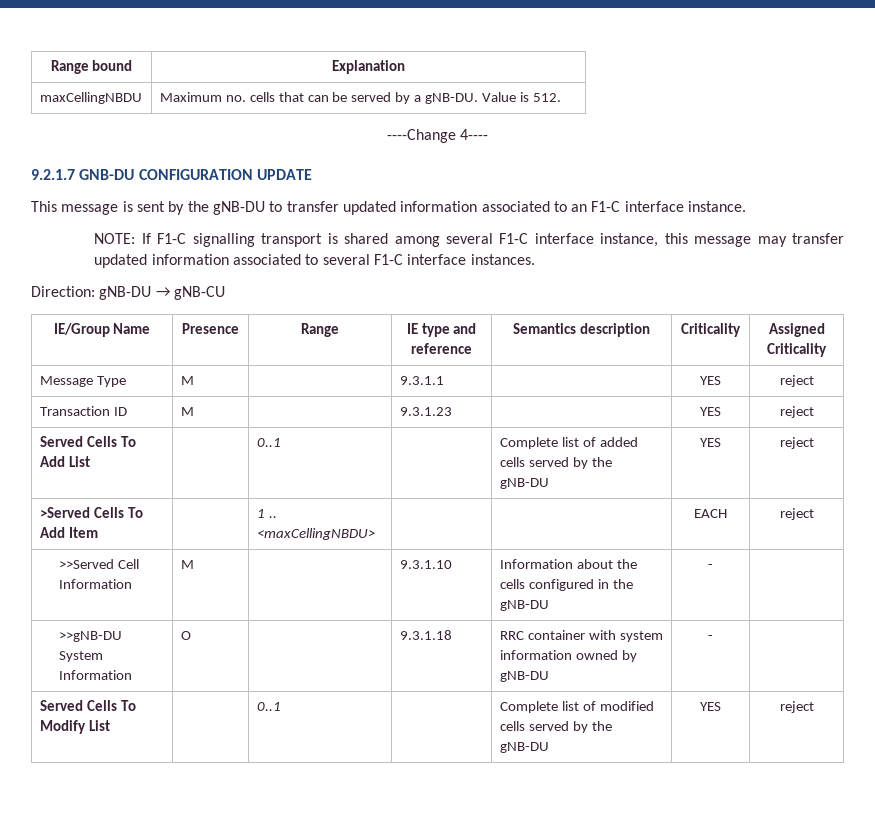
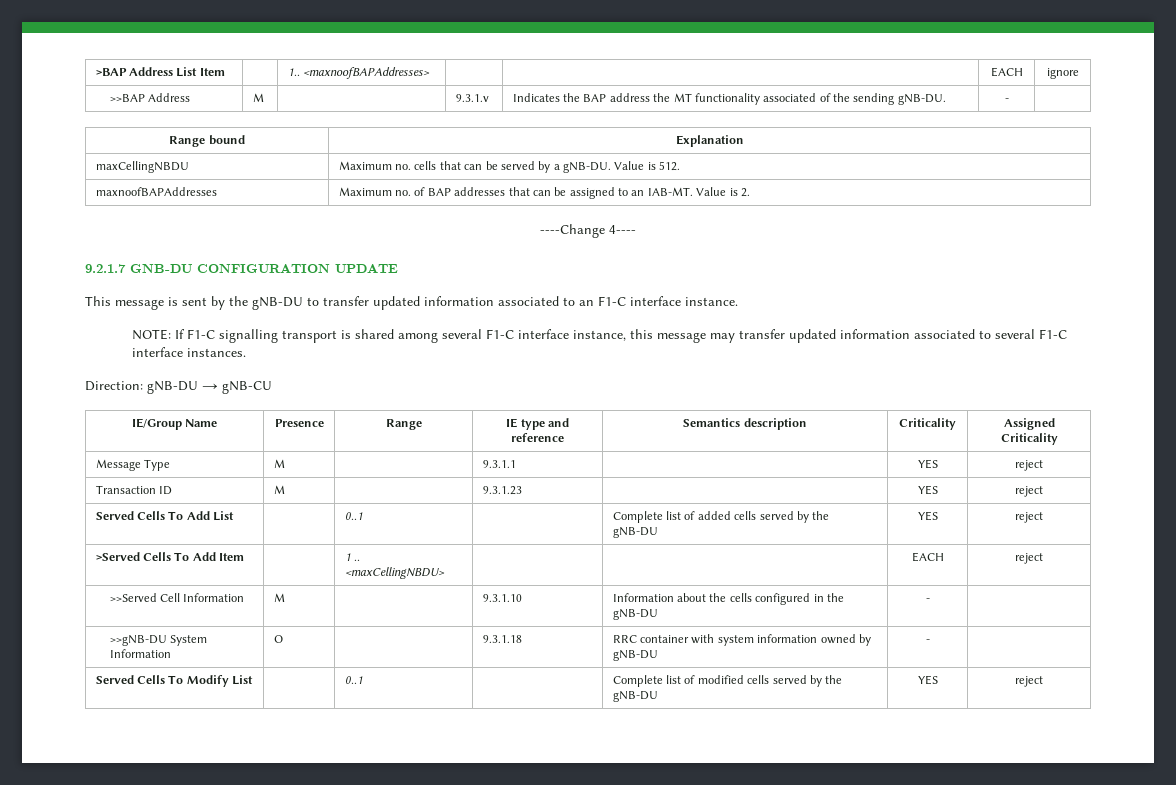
+ >BAP Address List Item | | 1.. <maxnoofBAPAddresses> | | | EACH | ignore
+ >>BAP Address | M | | 9.3.1.v | Indicates the BAP address the MT functionality associated of the sending gNB-DU. | - |
+ maxnoofBAPAddresses | Maximum no. of BAP addresses that can be assigned to an IAB-MT. Value is 2.

